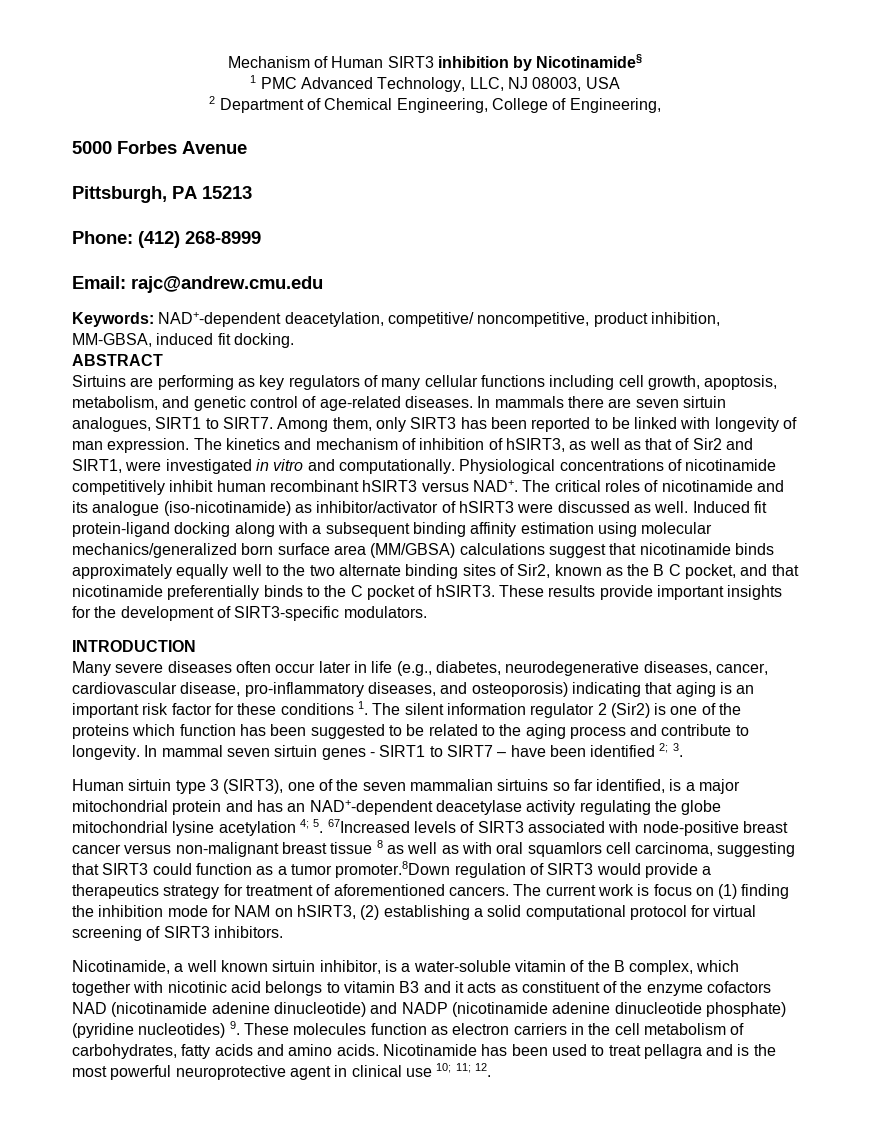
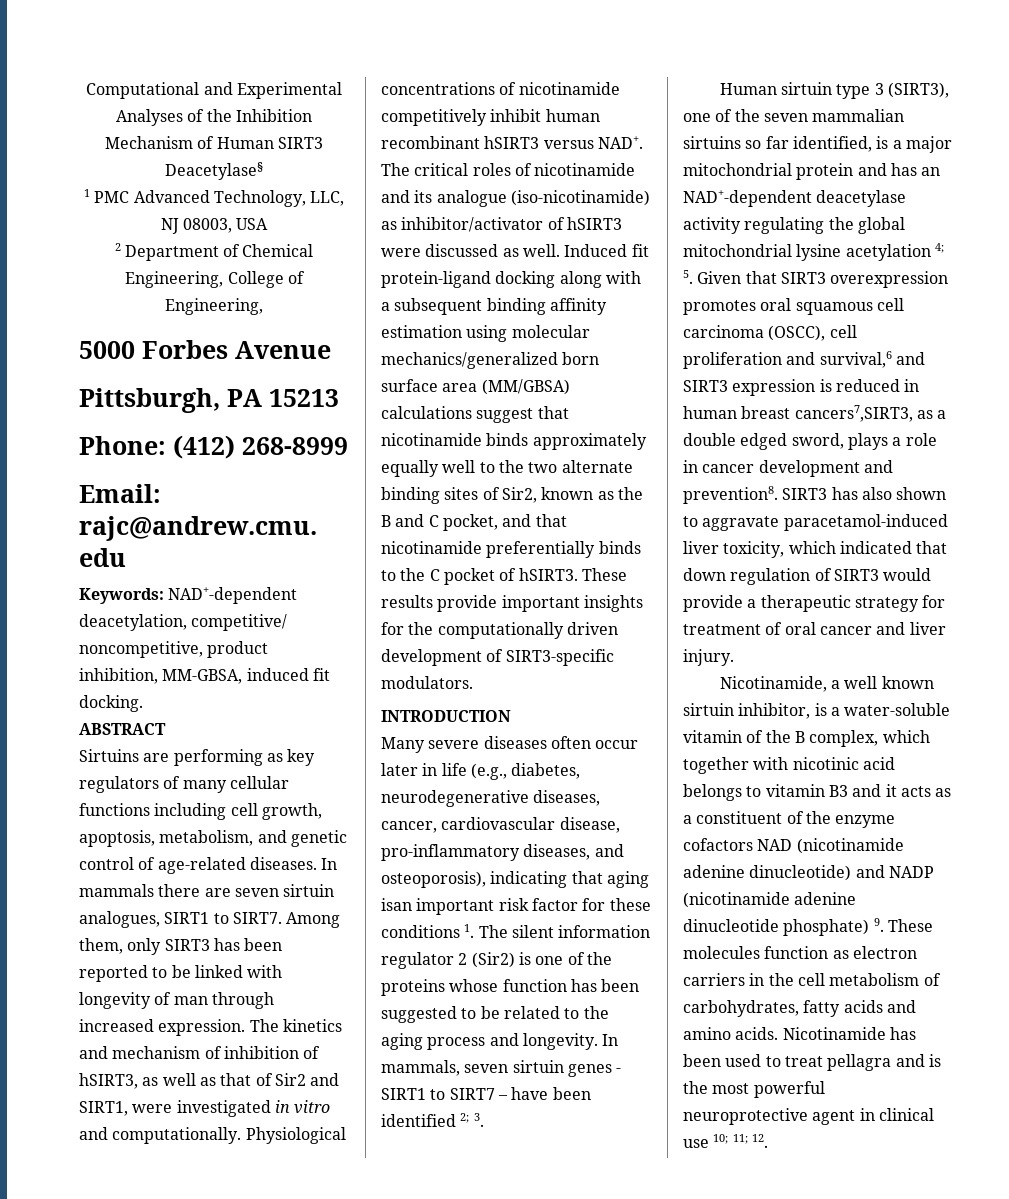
- Mechanism of Human SIRT3 inhibition by Nicotinamide§
+ Computational and Experimental Analyses of the Inhibition Mechanism of Human SIRT3 Deacetylase§
- Among them, only SIRT3 has been reported to be linked with longevity of man expression.
+ Among them, only SIRT3 has been reported to be linked with longevity of man through increased expression.
- Induced fit protein-ligand docking along with a subsequent binding affinity estimation using molecular mechanics/generalized born surface area (MM/GBSA) calculations suggest that nicotinamide binds approximately equally well to the two alternate binding sites of Sir2, known as the B C pocket, and that nicotinamide preferentially binds to the C pocket of hSIRT3.
+ Induced fit protein-ligand docking along with a subsequent binding affinity estimation using molecular mechanics/generalized born surface area (MM/GBSA) calculations suggest that nicotinamide binds approximately equally well to the two alternate binding sites of Sir2, known as the B and C pocket, and that nicotinamide preferentially binds to the C pocket of hSIRT3.
- These results provide important insights for the development of SIRT3-specific modulators.
+ These results provide important insights for the computationally driven development of SIRT3-specific modulators.
- Many severe diseases often occur later in life (e.g., diabetes, neurodegenerative diseases, cancer, cardiovascular disease, pro-inflammatory diseases, and osteoporosis) indicating that aging is an important risk factor for these conditions 1. The silent information regulator 2 (Sir2) is one of the proteins which function has been suggested to be related to the aging process and contribute to longevity.
+ Many severe diseases often occur later in life (e.g., diabetes, neurodegenerative diseases, cancer, cardiovascular disease, pro-inflammatory diseases, and osteoporosis), indicating that aging isan important risk factor for these conditions 1. The silent information regulator 2 (Sir2) is one of the proteins whose function has been suggested to be related to the aging process and longevity.
- In mammal seven sirtuin genes - SIRT1 to SIRT7 – have been identified 2; 3.
+ In mammals, seven sirtuin genes - SIRT1 to SIRT7 – have been identified 2; 3.
- Human sirtuin type 3 (SIRT3), one of the seven mammalian sirtuins so far identified, is a major mitochondrial protein and has an NAD+-dependent deacetylase activity regulating the globe mitochondrial lysine acetylation 4; 5. 67Increased levels of SIRT3 associated with node-positive breast cancer versus non-malignant breast tissue 8 as well as with oral squamlors cell carcinoma, suggesting that SIRT3 could function as a tumor promoter.8Down regulation of SIRT3 would provide a therapeutics strategy for treatment of aforementioned cancers. The current work is focus on (1) finding the inhibition mode for NAM on hSIRT3, (2) establishing a solid computational protocol for virtual screening of SIRT3 inhibitors.
+ Human sirtuin type 3 (SIRT3), one of the seven mammalian sirtuins so far identified, is a major mitochondrial protein and has an NAD+-dependent deacetylase activity regulating the global mitochondrial lysine acetylation 4; 5. Given that SIRT3 overexpression promotes oral squamous cell carcinoma (OSCC), cell proliferation and survival,6 and SIRT3 expression is reduced in human breast cancers7,SIRT3, as a double edged sword, plays a role in cancer development and prevention8. SIRT3 has also shown to aggravate paracetamol-induced liver toxicity, which indicated that down regulation of SIRT3 would provide a therapeutic strategy for treatment of oral cancer and liver injury.
- Nicotinamide, a well known sirtuin inhibitor, is a water-soluble vitamin of the B complex, which together with nicotinic acid belongs to vitamin B3 and it acts as constituent of the enzyme cofactors NAD (nicotinamide adenine dinucleotide) and NADP (nicotinamide adenine dinucleotide phosphate) (pyridine nucleotides) 9. These molecules function as electron carriers in the cell metabolism of carbohydrates, fatty acids and amino acids.
+ Nicotinamide, a well known sirtuin inhibitor, is a water-soluble vitamin of the B complex, which together with nicotinic acid belongs to vitamin B3 and it acts as a constituent of the enzyme cofactors NAD (nicotinamide adenine dinucleotide) and NADP (nicotinamide adenine dinucleotide phosphate) 9. These molecules function as electron carriers in the cell metabolism of carbohydrates, fatty acids and amino acids.

